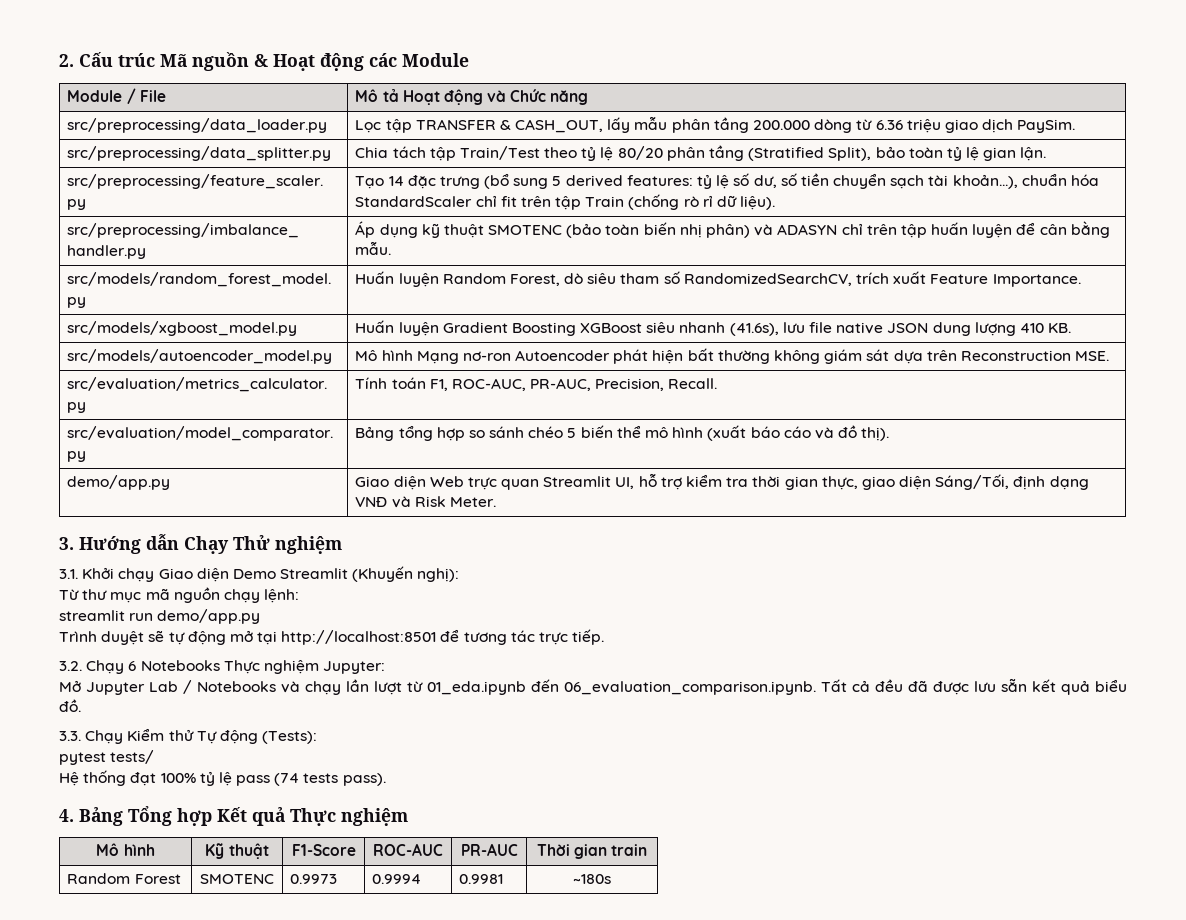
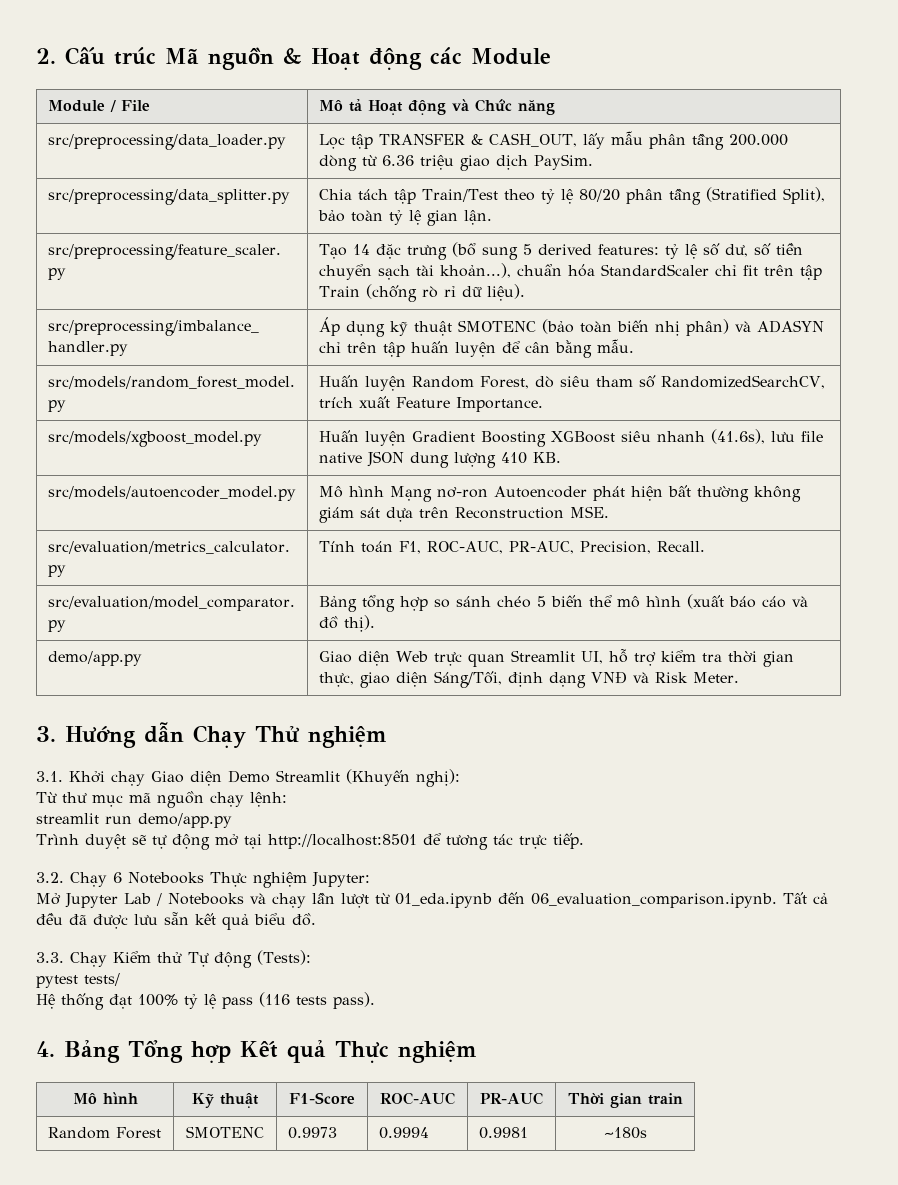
- Hệ thống đạt 100% tỷ lệ pass (74 tests pass).
+ Hệ thống đạt 100% tỷ lệ pass (116 tests pass).

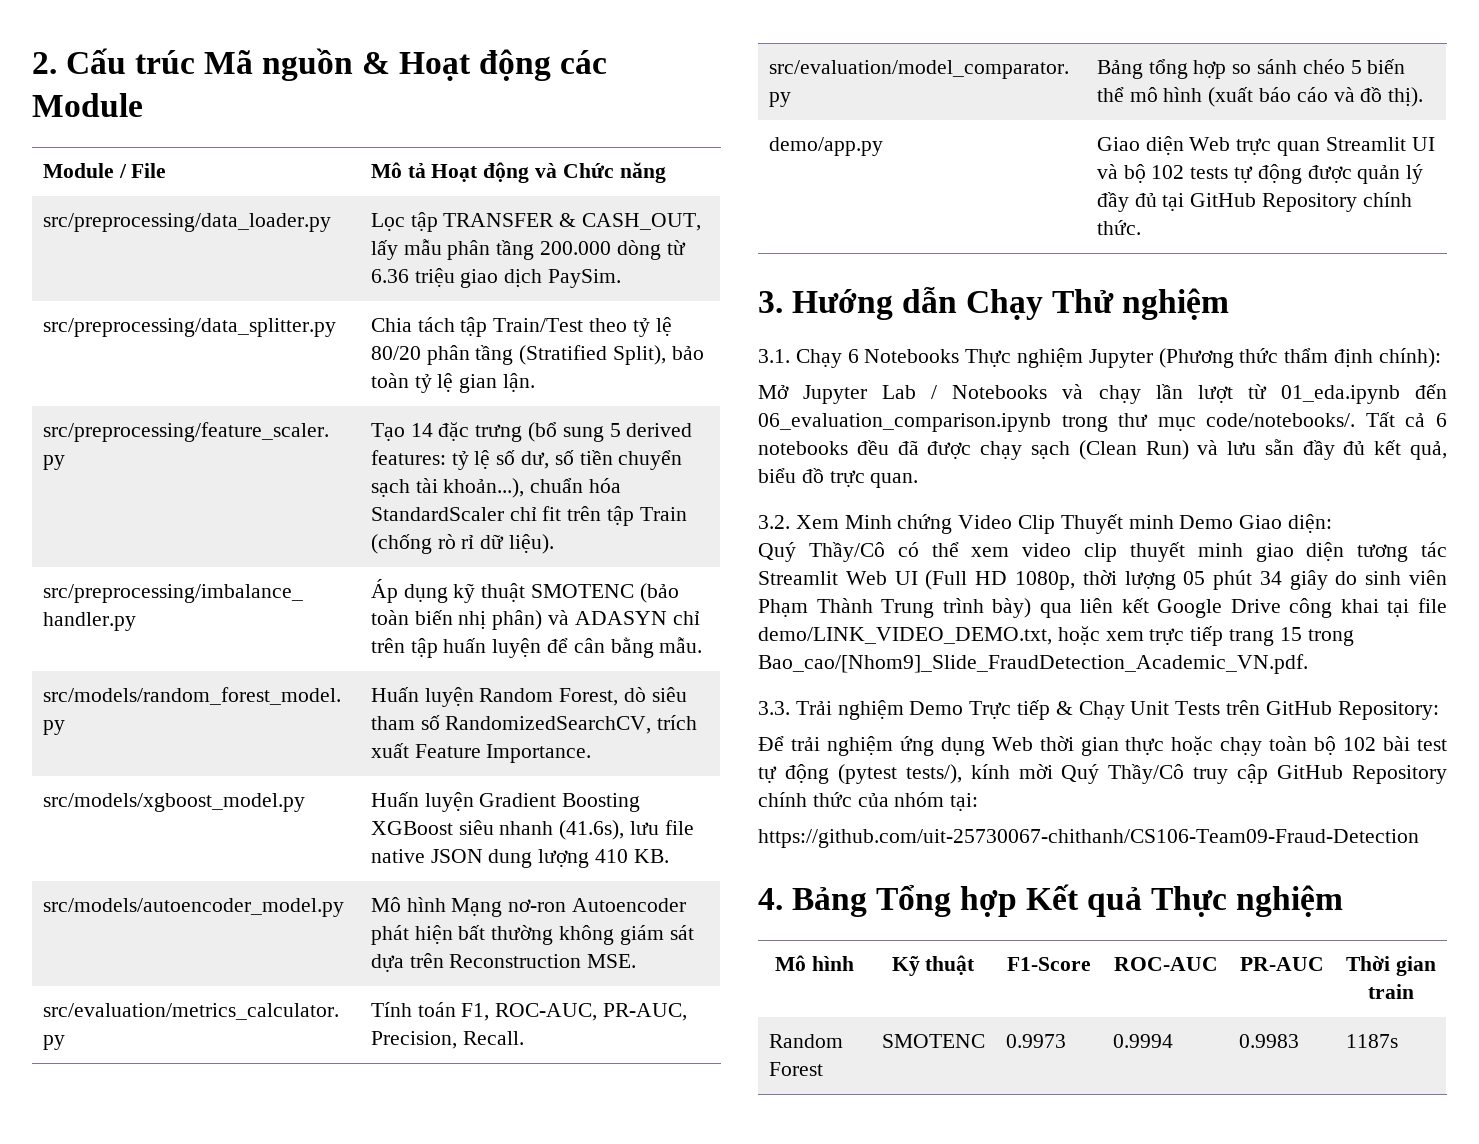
- demo/app.py | Giao diện Web trực quan Streamlit UI, hỗ trợ kiểm tra thời gian thực, giao diện Sáng/Tối, định dạng VNĐ và Risk Meter.
+ demo/app.py | Giao diện Web trực quan Streamlit UI và bộ 102 tests tự động được quản lý đầy đủ tại GitHub Repository chính thức.
- 3.1. Khởi chạy Giao diện Demo Streamlit (Khuyến nghị):
- Từ thư mục mã nguồn chạy lệnh:
- streamlit run demo/app.py
- Trình duyệt sẽ tự động mở tại http://localhost:8501 để tương tác trực tiếp.
- 3.2. Chạy 6 Notebooks Thực nghiệm Jupyter:
+ 3.1. Chạy 6 Notebooks Thực nghiệm Jupyter (Phương thức thẩm định chính):
- Mở Jupyter Lab / Notebooks và chạy lần lượt từ 01_eda.ipynb đến 06_evaluation_comparison.ipynb. Tất cả đều đã được lưu sẵn kết quả biểu đồ.
- 3.3. Chạy Kiểm thử Tự động (Tests):
- pytest tests/
- Hệ thống đạt 100% tỷ lệ pass (116 tests pass).
+ Mở Jupyter Lab / Notebooks và chạy lần lượt từ 01_eda.ipynb đến 06_evaluation_comparison.ipynb trong thư mục code/notebooks/. Tất cả 6 notebooks đều đã được chạy sạch (Clean Run) và lưu sẵn đầy đủ kết quả, biểu đồ trực quan.
+ 3.2. Xem Minh chứng Video Clip Thuyết minh Demo Giao diện:
+ Quý Thầy/Cô có thể xem video clip thuyết minh giao diện tương tác Streamlit Web UI (Full HD 1080p, thời lượng 05 phút 34 giây do sinh viên Phạm Thành Trung trình bày) qua liên kết Google Drive công khai tại file demo/LINK_VIDEO_DEMO.txt, hoặc xem trực tiếp trang 15 trong Bao_cao/[Nhom9]_Slide_FraudDetection_Academic_VN.pdf.
+ 3.3. Trải nghiệm Demo Trực tiếp & Chạy Unit Tests trên GitHub Repository:
+ Để trải nghiệm ứng dụng Web thời gian thực hoặc chạy toàn bộ 102 bài test tự động (pytest tests/), kính mời Quý Thầy/Cô truy cập GitHub Repository chính thức của nhóm tại:
+ https://github.com/uit-25730067-chithanh/CS106-Team09-Fraud-Detection
- Random Forest | SMOTENC | 0.9973 | 0.9994 | 0.9981 | ~180s
+ Random Forest | SMOTENC | 0.9973 | 0.9994 | 0.9983 | 1187s

